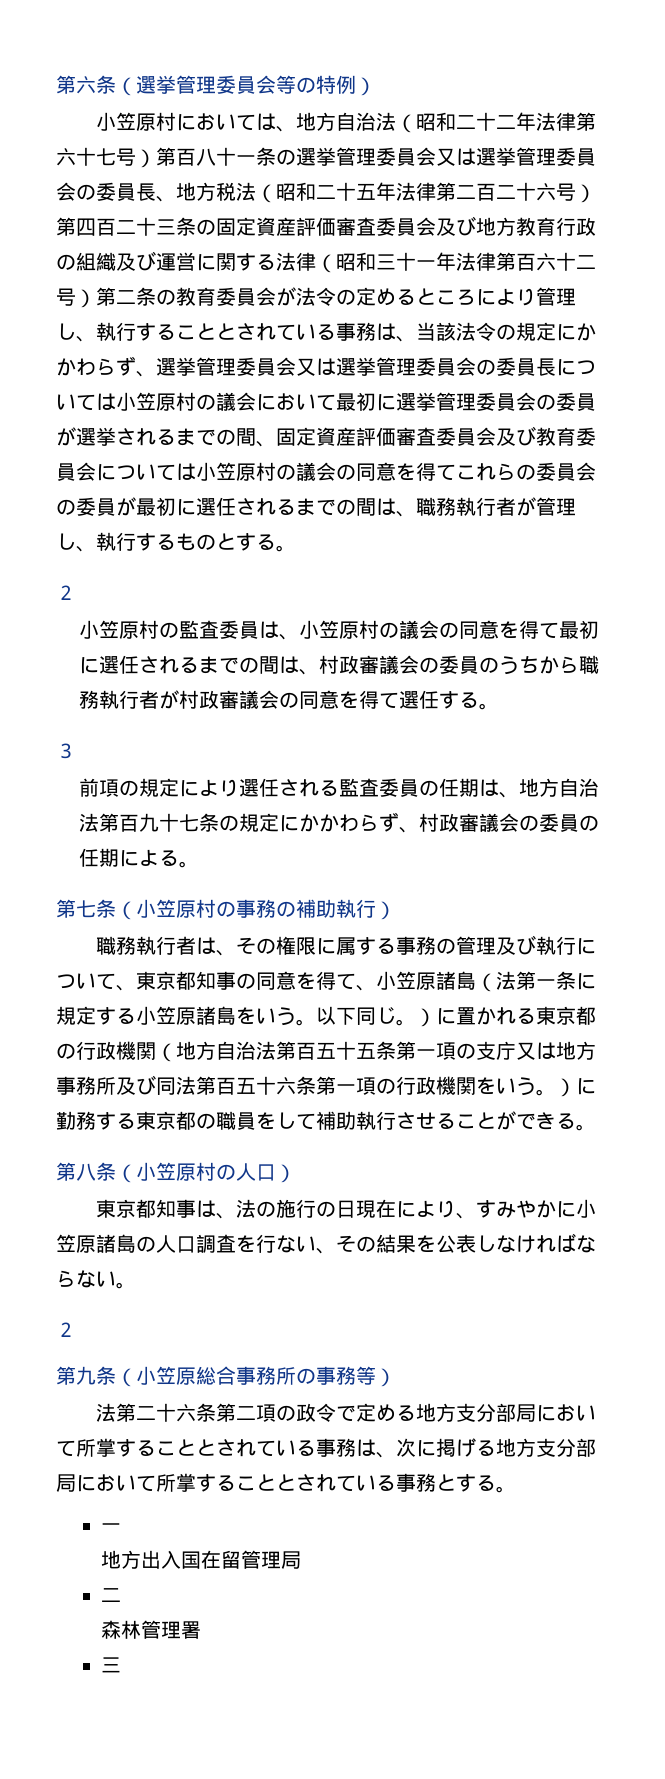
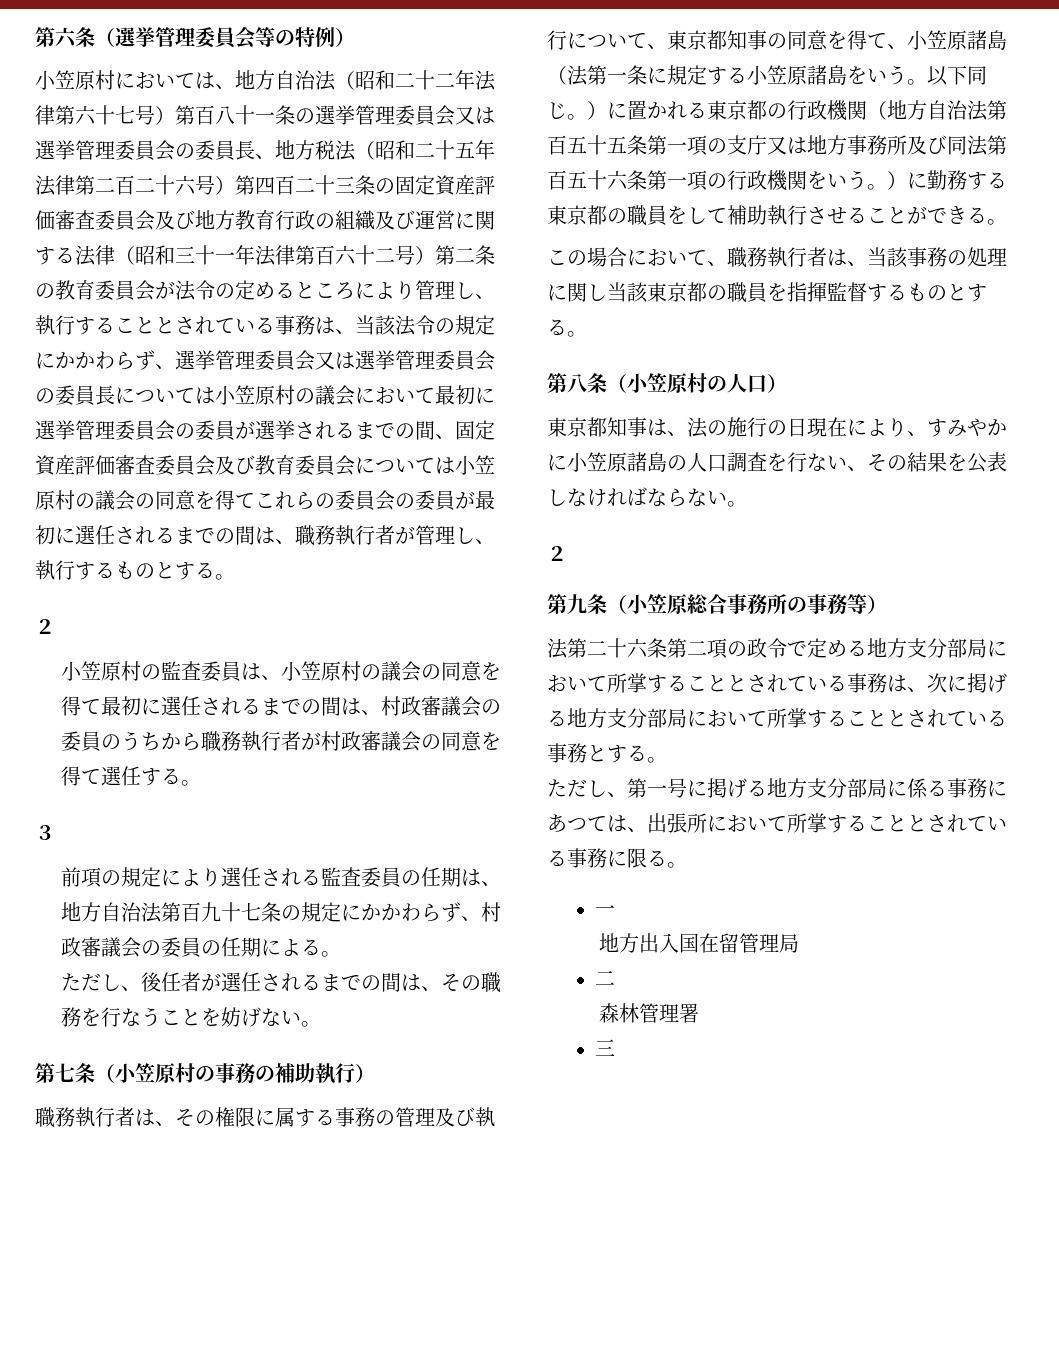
+ ただし、後任者が選任されるまでの間は、その職務を行なうことを妨げない。
+ この場合において、職務執行者は、当該事務の処理に関し当該東京都の職員を指揮監督するものとする。
+ ただし、第一号に掲げる地方支分部局に係る事務にあつては、出張所において所掌することとされている事務に限る。

